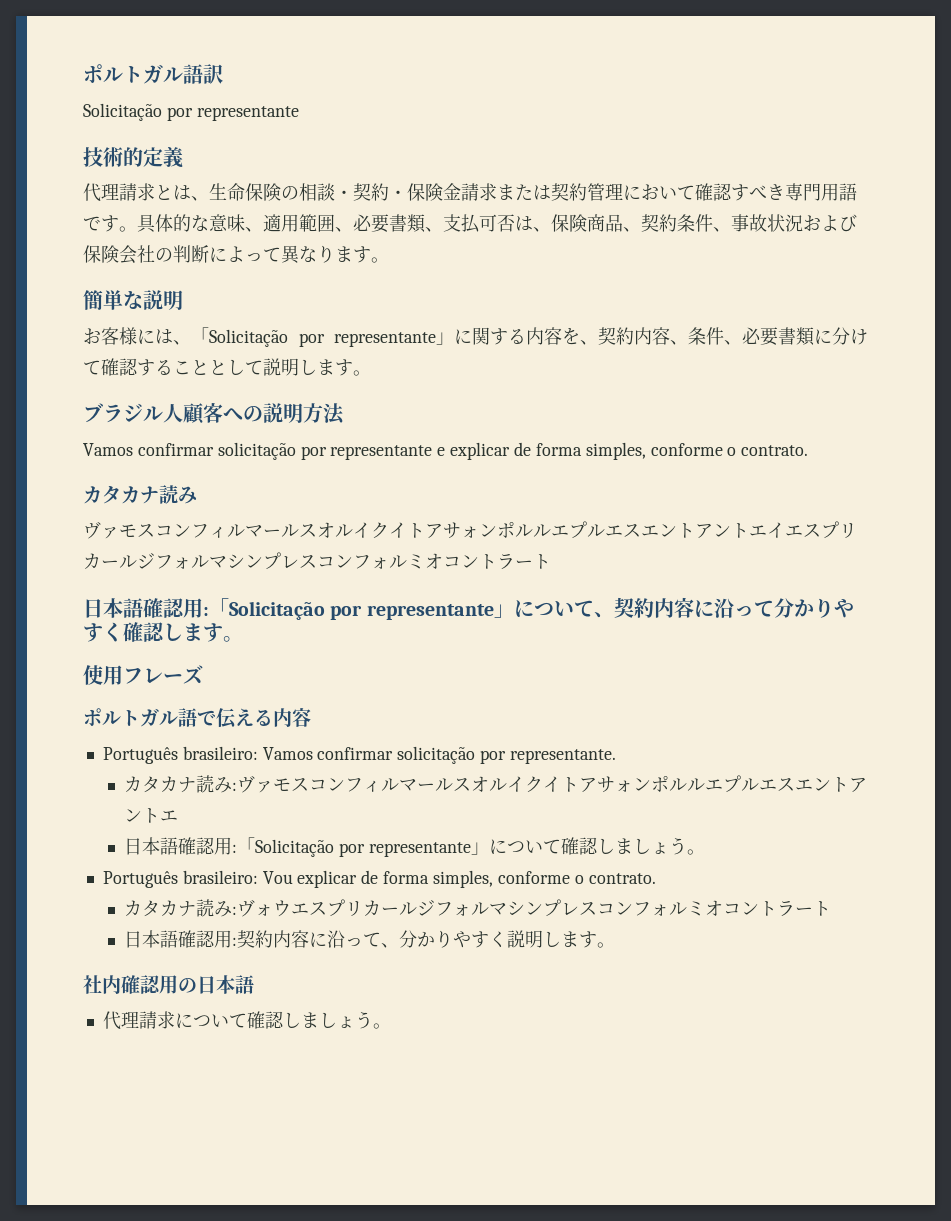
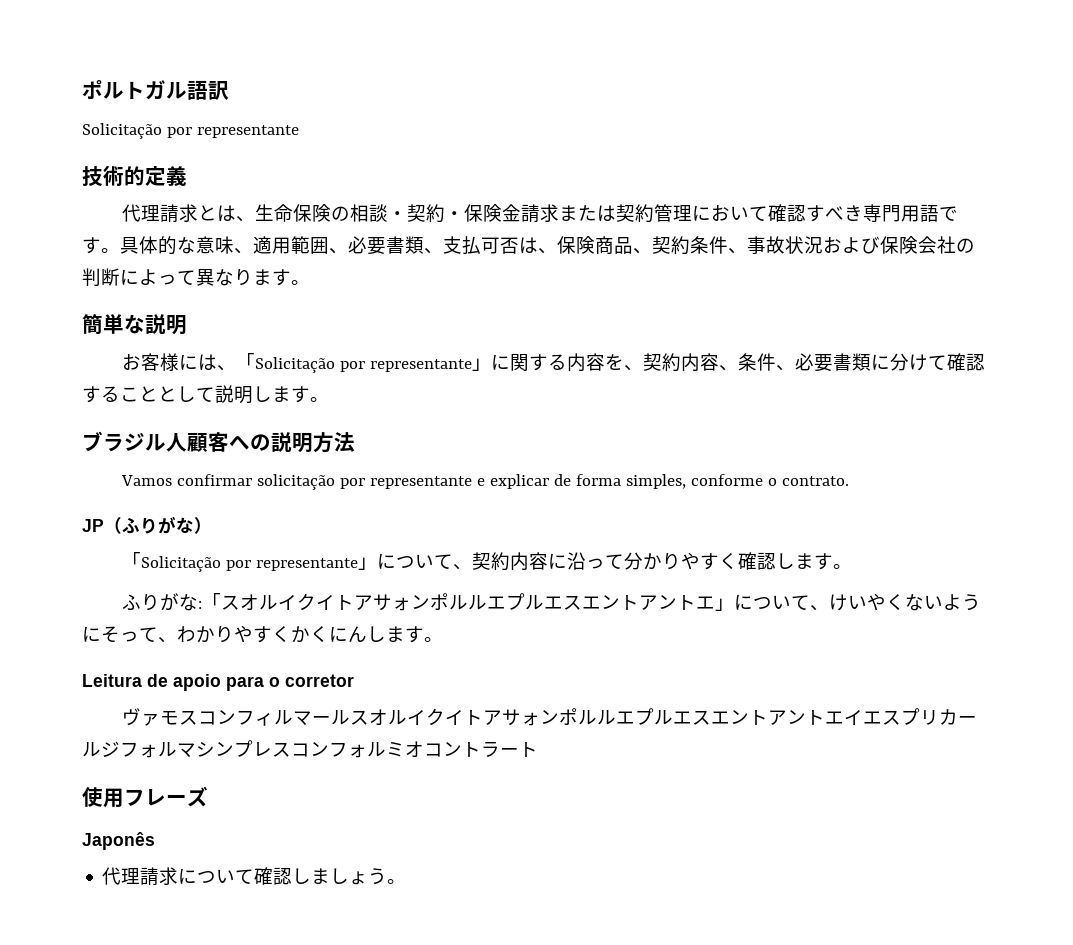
  Vamos confirmar solicitação por representante e explicar de forma simples, conforme o contrato.
- カタカナ読み
+ JP（ふりがな）
+ 「Solicitação por representante」について、契約内容に沿って分かりやすく確認します。
+ ふりがな:「スオルイクイトアサォンポルルエプルエスエントアントエ」について、けいやくないようにそって、わかりやすくかくにんします。
+ Leitura de apoio para o corretor
- 日本語確認用:「Solicitação por representante」について、契約内容に沿って分かりやすく確認します。
  使用フレーズ
- ポルトガル語で伝える内容
- Português brasileiro: Vamos confirmar solicitação por representante.
- カタカナ読み:ヴァモスコンフィルマールスオルイクイトアサォンポルルエプルエスエントアントエ
- 日本語確認用:「Solicitação por representante」について確認しましょう。
- Português brasileiro: Vou explicar de forma simples, conforme o contrato.
- カタカナ読み:ヴォウエスプリカールジフォルマシンプレスコンフォルミオコントラート
- 日本語確認用:契約内容に沿って、分かりやすく説明します。
- 社内確認用の日本語
+ Japonês

